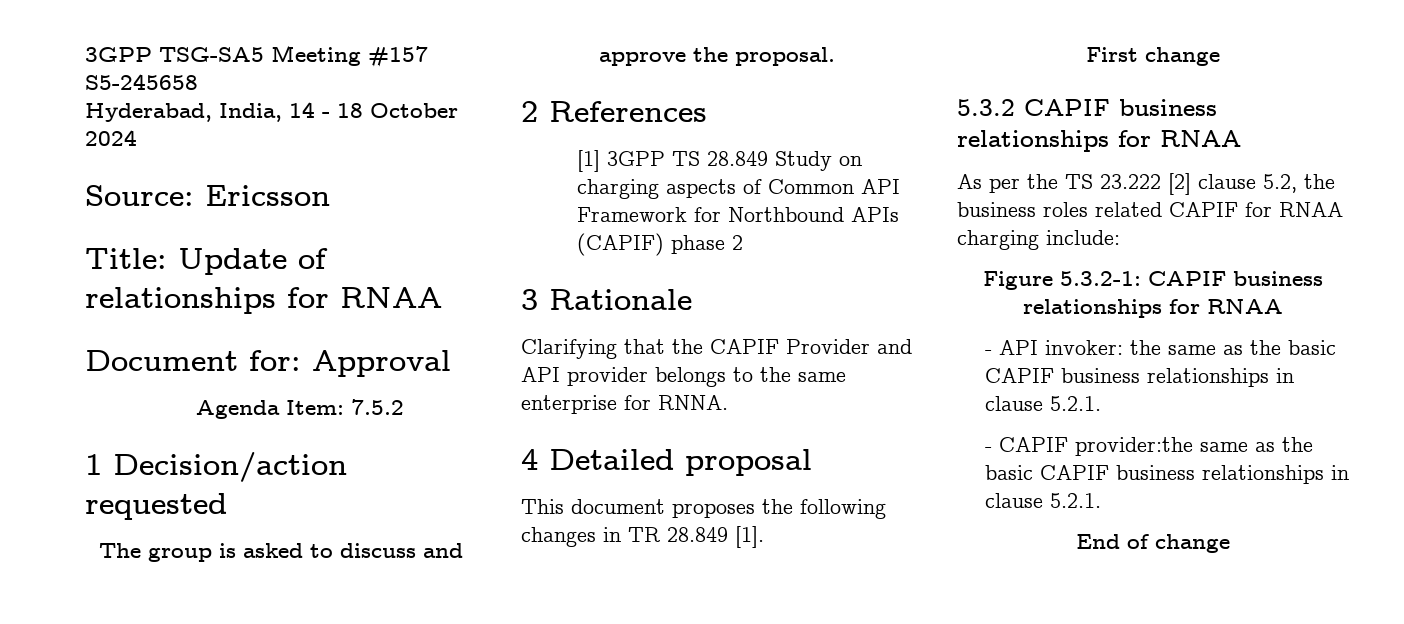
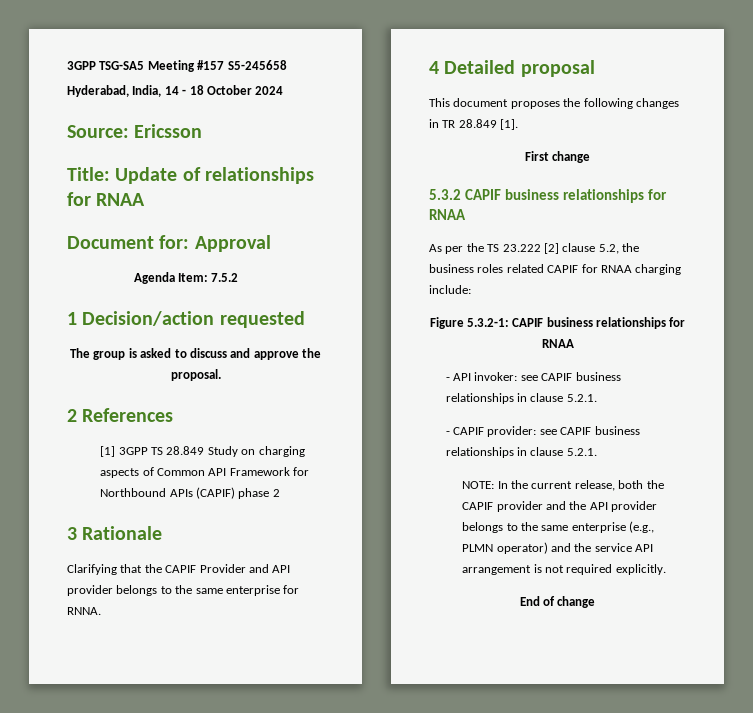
- - API invoker: the same as the basic CAPIF business relationships in clause 5.2.1.
+ - API invoker: see CAPIF business relationships in clause 5.2.1.
- - CAPIF provider:the same as the basic CAPIF business relationships in clause 5.2.1.
+ - CAPIF provider: see CAPIF business relationships in clause 5.2.1.
+ NOTE: In the current release, both the CAPIF provider and the API provider belongs to the same enterprise (e.g., PLMN operator) and the service API arrangement is not required explicitly.

